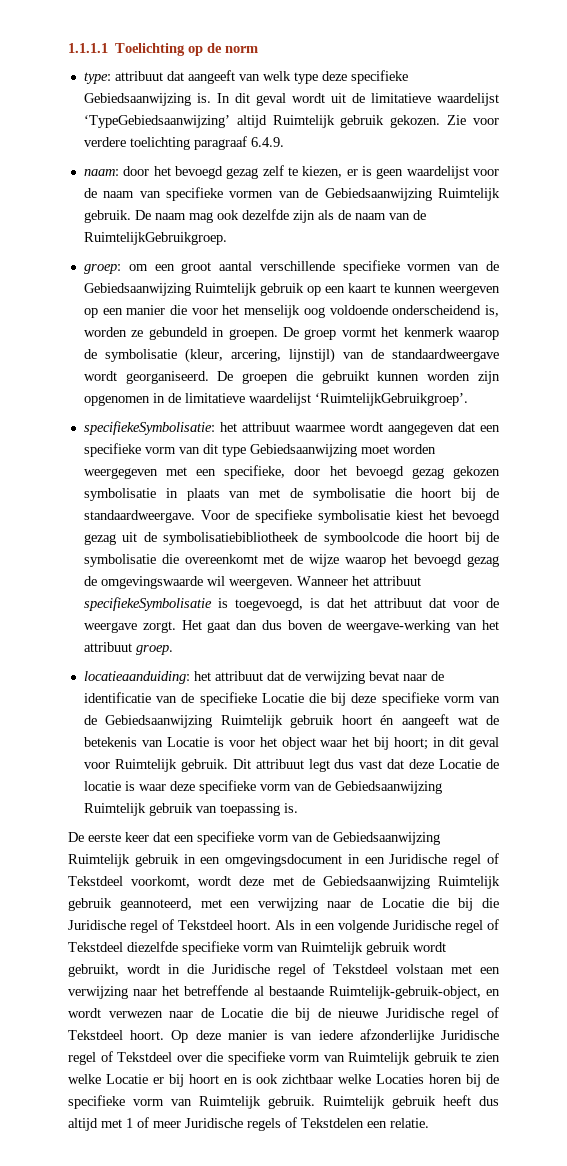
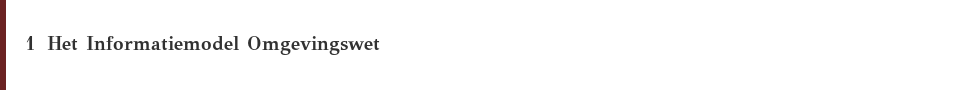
- 1.1.1.1 Toelichting op de norm
- type: attribuut dat aangeeft van welk type deze specifieke Gebiedsaanwijzing is. In dit geval wordt uit de limitatieve waardelijst ‘TypeGebiedsaanwijzing’ altijd Ruimtelijk gebruik gekozen. Zie voor verdere toelichting paragraaf 6.4.9.
- naam: door het bevoegd gezag zelf te kiezen, er is geen waardelijst voor de naam van specifieke vormen van de Gebiedsaanwijzing Ruimtelijk gebruik. De naam mag ook dezelfde zijn als de naam van de RuimtelijkGebruikgroep.
- groep: om een groot aantal verschillende specifieke vormen van de Gebiedsaanwijzing Ruimtelijk gebruik op een kaart te kunnen weergeven op een manier die voor het menselijk oog voldoende onderscheidend is, worden ze gebundeld in groepen. De groep vormt het kenmerk waarop de symbolisatie (kleur, arcering, lijnstijl) van de standaardweergave wordt georganiseerd. De groepen die gebruikt kunnen worden zijn opgenomen in de limitatieve waardelijst ‘RuimtelijkGebruikgroep’.
- specifiekeSymbolisatie: het attribuut waarmee wordt aangegeven dat een specifieke vorm van dit type Gebiedsaanwijzing moet worden weergegeven met een specifieke, door het bevoegd gezag gekozen symbolisatie in plaats van met de symbolisatie die hoort bij de standaardweergave. Voor de specifieke symbolisatie kiest het bevoegd gezag uit de symbolisatiebibliotheek de symboolcode die hoort bij de symbolisatie die overeenkomt met de wijze waarop het bevoegd gezag de omgevingswaarde wil weergeven. Wanneer het attribuut specifiekeSymbolisatie is toegevoegd, is dat het attribuut dat voor de weergave zorgt. Het gaat dan dus boven de weergave-werking van het attribuut groep.
- locatieaanduiding: het attribuut dat de verwijzing bevat naar de identificatie van de specifieke Locatie die bij deze specifieke vorm van de Gebiedsaanwijzing Ruimtelijk gebruik hoort én aangeeft wat de betekenis van Locatie is voor het object waar het bij hoort; in dit geval voor Ruimtelijk gebruik. Dit attribuut legt dus vast dat deze Locatie de locatie is waar deze specifieke vorm van de Gebiedsaanwijzing Ruimtelijk gebruik van toepassing is.
- De eerste keer dat een specifieke vorm van de Gebiedsaanwijzing Ruimtelijk gebruik in een omgevingsdocument in een Juridische regel of Tekstdeel voorkomt, wordt deze met de Gebiedsaanwijzing Ruimtelijk gebruik geannoteerd, met een verwijzing naar de Locatie die bij die Juridische regel of Tekstdeel hoort. Als in een volgende Juridische regel of Tekstdeel diezelfde specifieke vorm van Ruimtelijk gebruik wordt gebruikt, wordt in die Juridische regel of Tekstdeel volstaan met een verwijzing naar het betreffende al bestaande Ruimtelijk-gebruik-object, en wordt verwezen naar de Locatie die bij de nieuwe Juridische regel of Tekstdeel hoort. Op deze manier is van iedere afzonderlijke Juridische regel of Tekstdeel over die specifieke vorm van Ruimtelijk gebruik te zien welke Locatie er bij hoort en is ook zichtbaar welke Locaties horen bij de specifieke vorm van Ruimtelijk gebruik. Ruimtelijk gebruik heeft dus altijd met 1 of meer Juridische regels of Tekstdelen een relatie.
+ 1 Het Informatiemodel Omgevingswet

